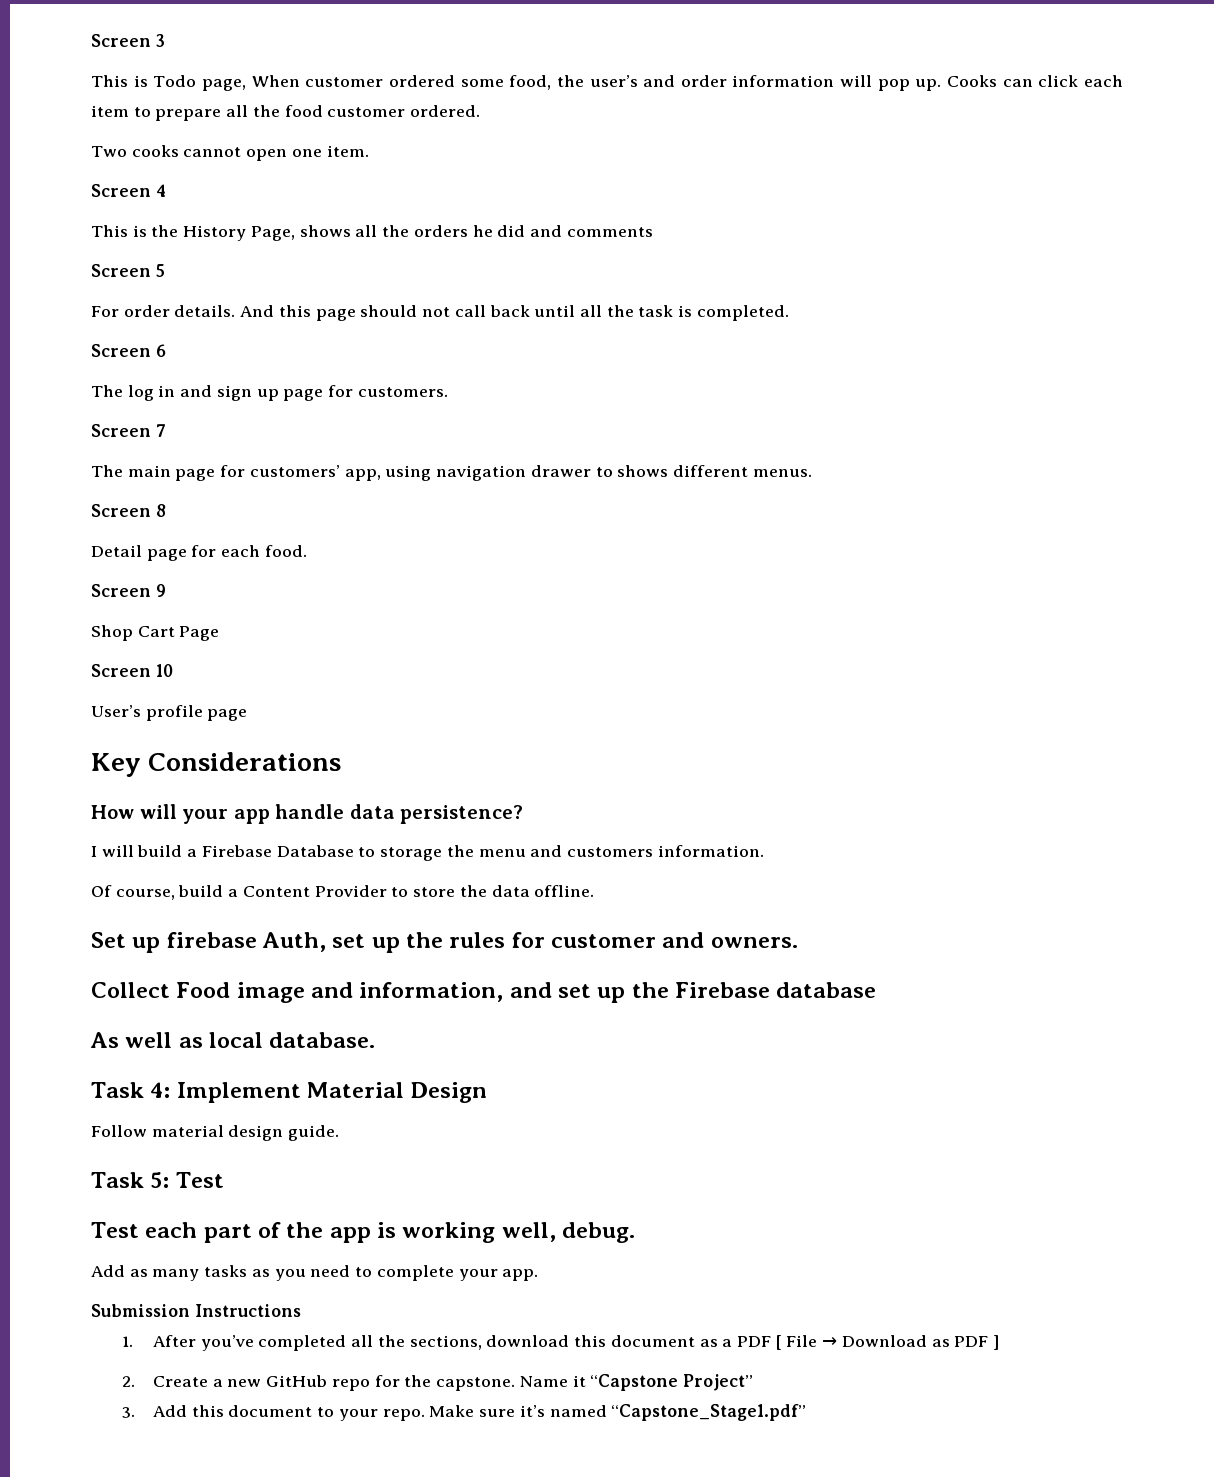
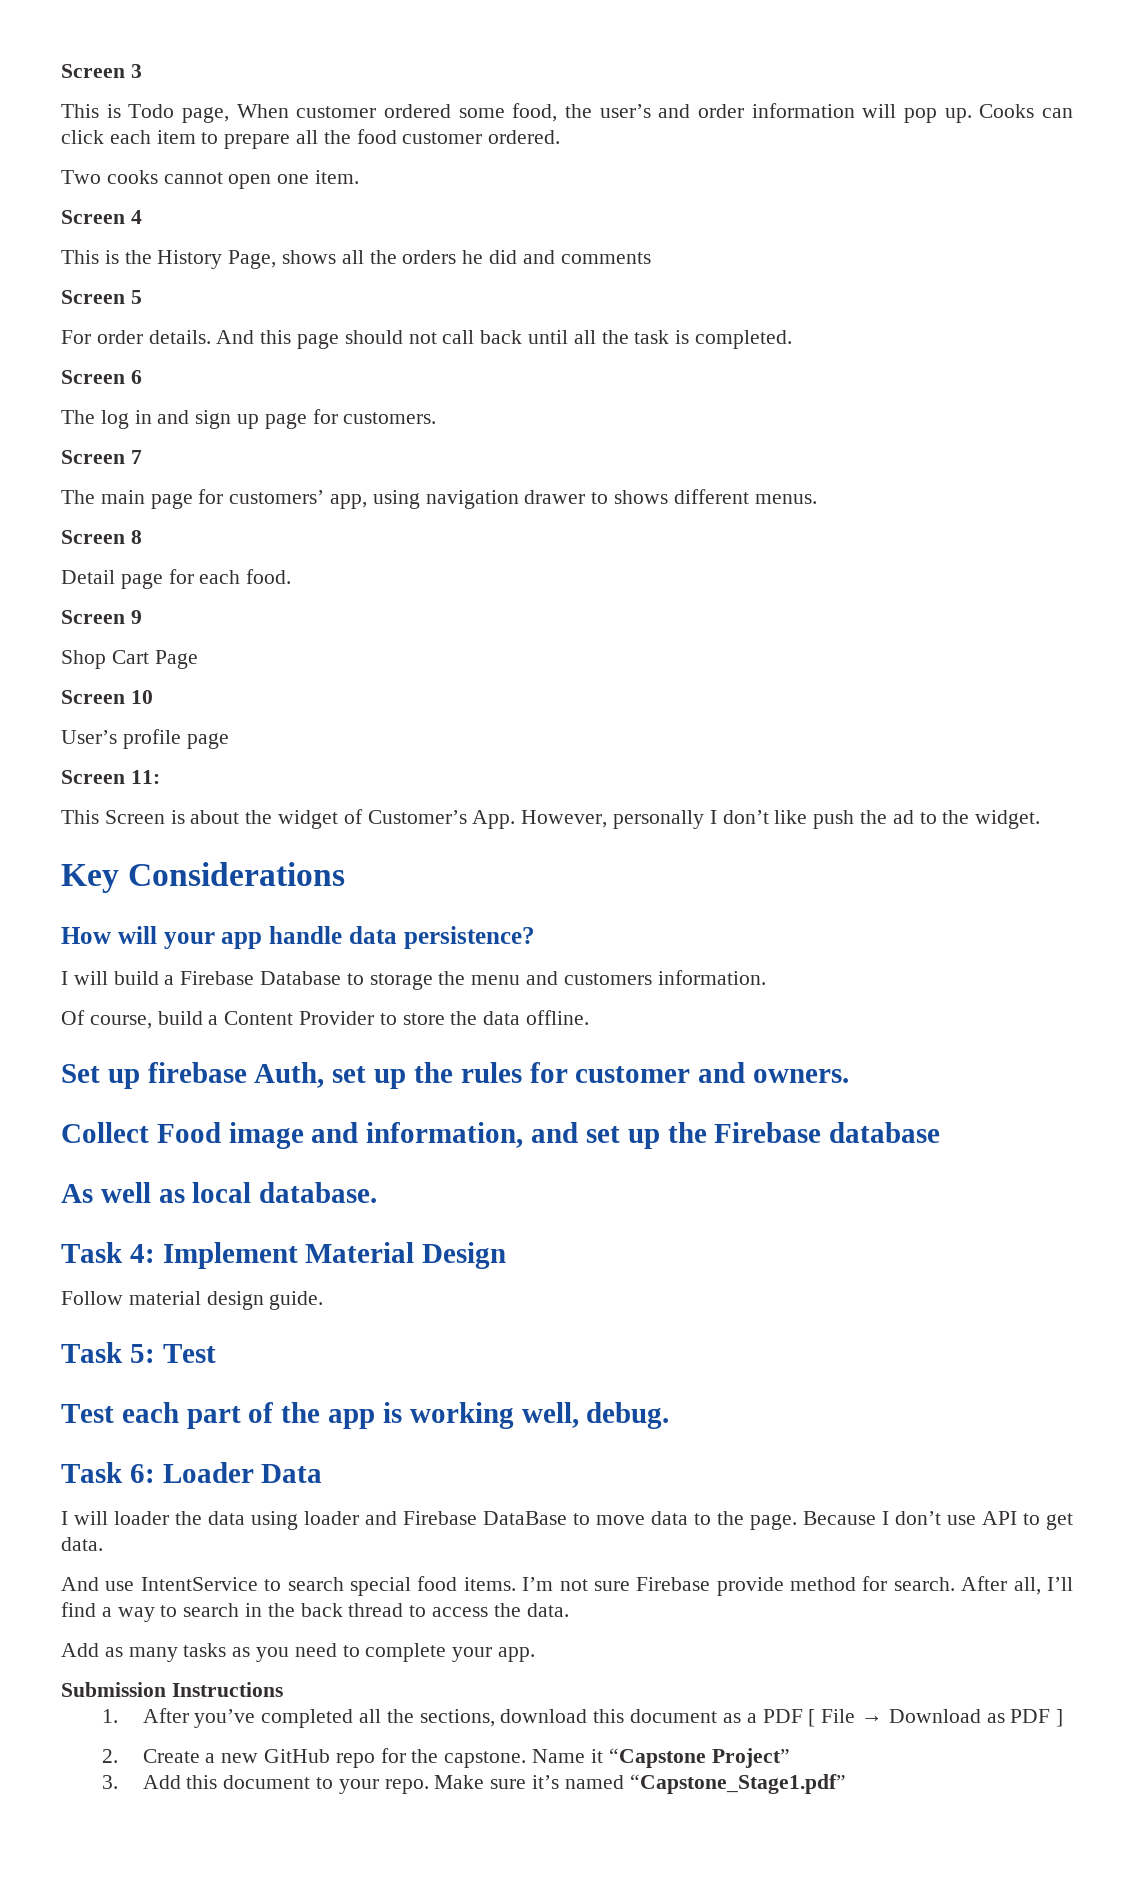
+ Screen 11:
+ This Screen is about the widget of Customer’s App. However, personally I don’t like push the ad to the widget.
+ Task 6: Loader Data
+ I will loader the data using loader and Firebase DataBase to move data to the page. Because I don’t use API to get data.
+ And use IntentService to search special food items. I’m not sure Firebase provide method for search. After all, I’ll find a way to search in the back thread to access the data.

